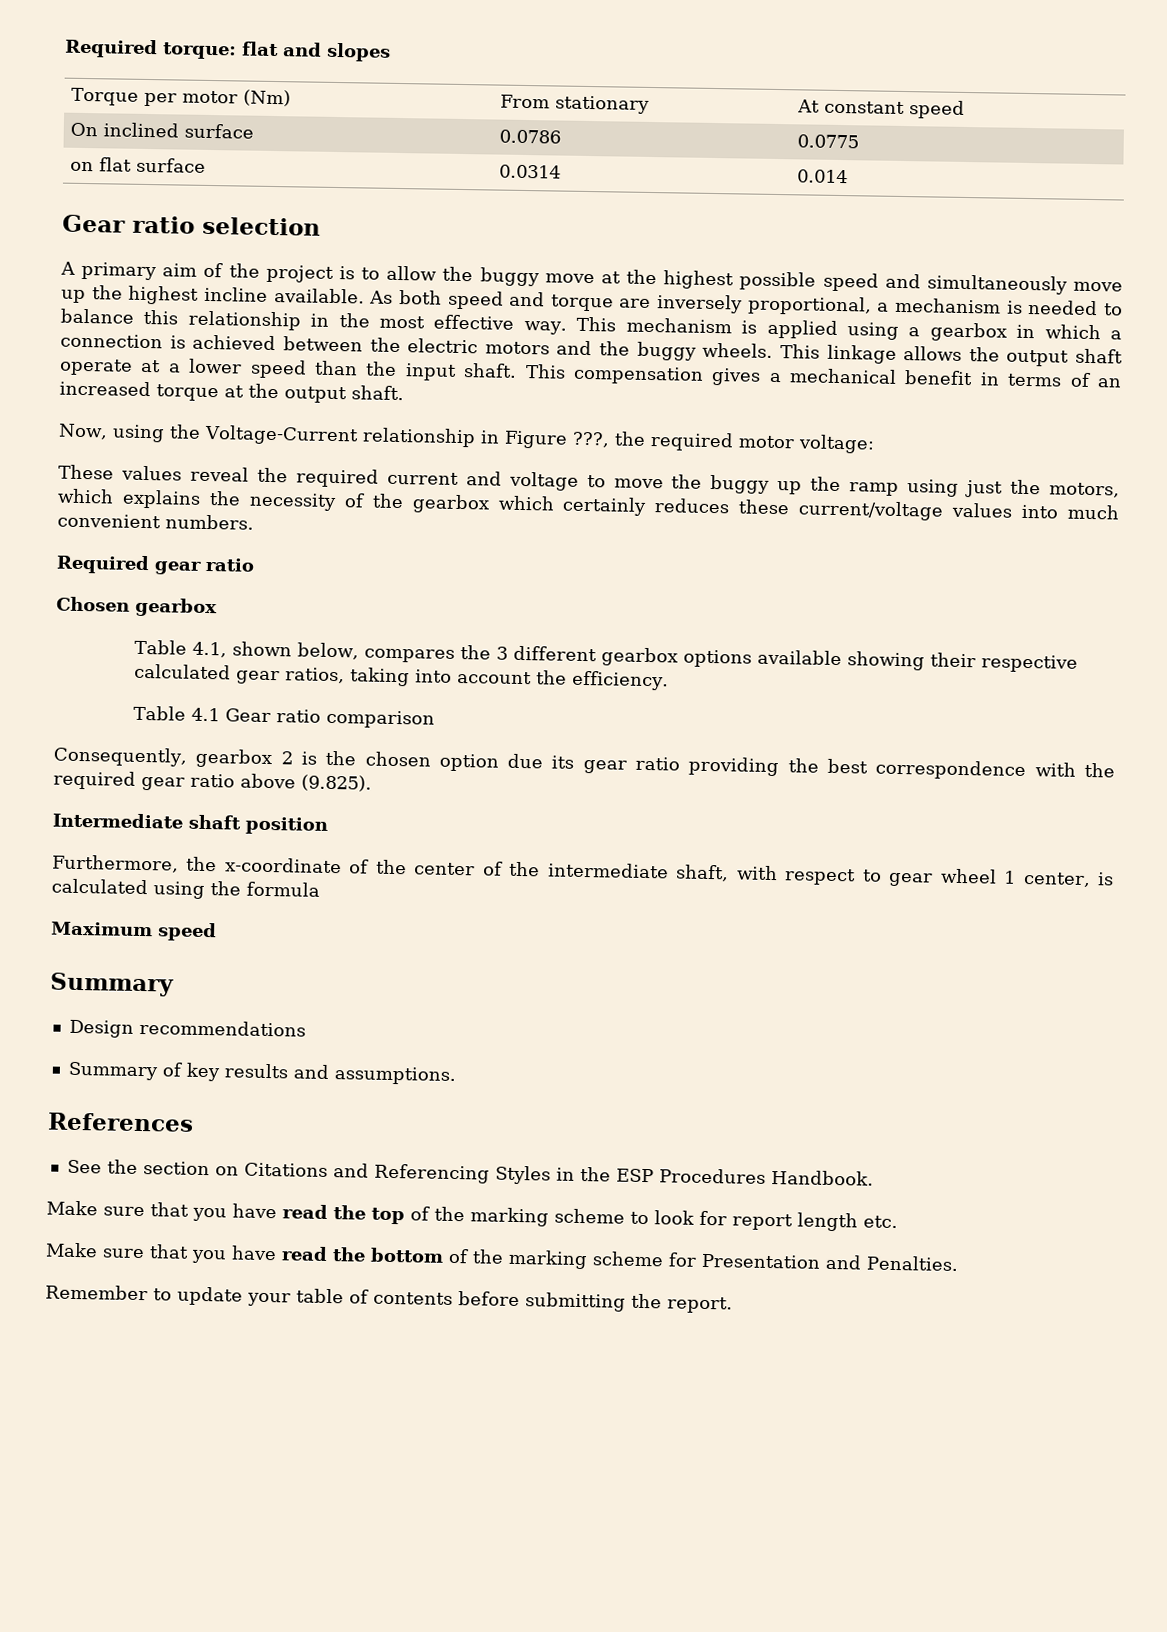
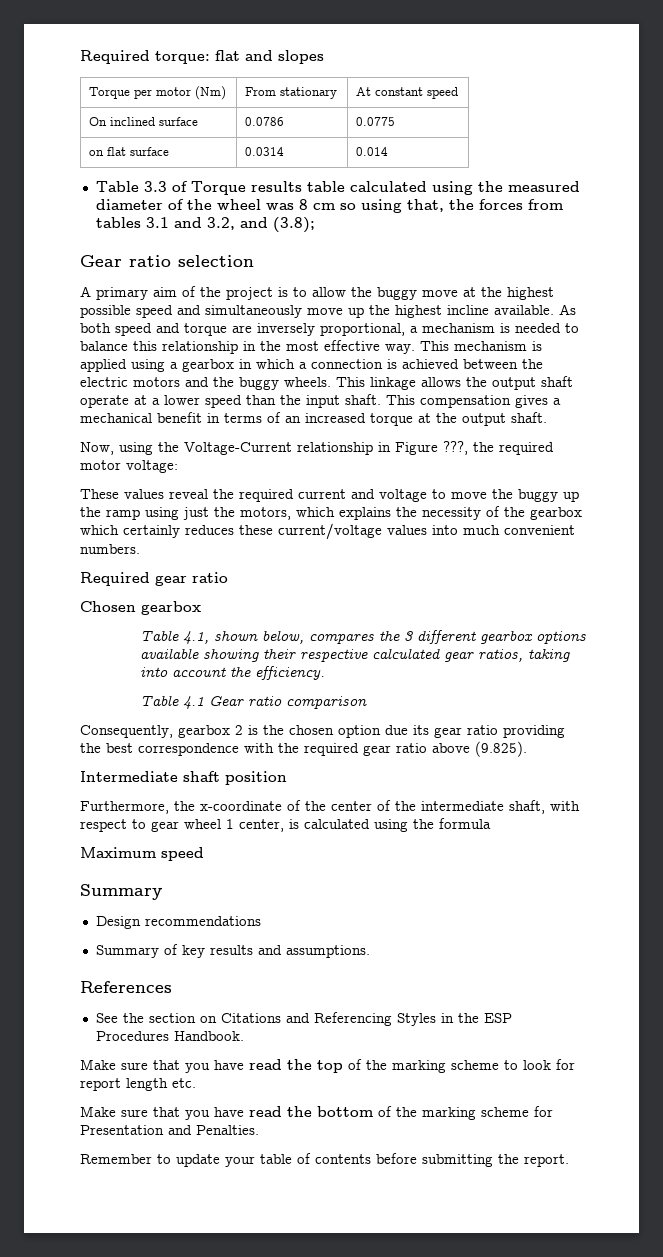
+ Table 3.3 of Torque results table calculated using the measured diameter of the wheel was 8 cm so using that, the forces from tables 3.1 and 3.2, and (3.8);

